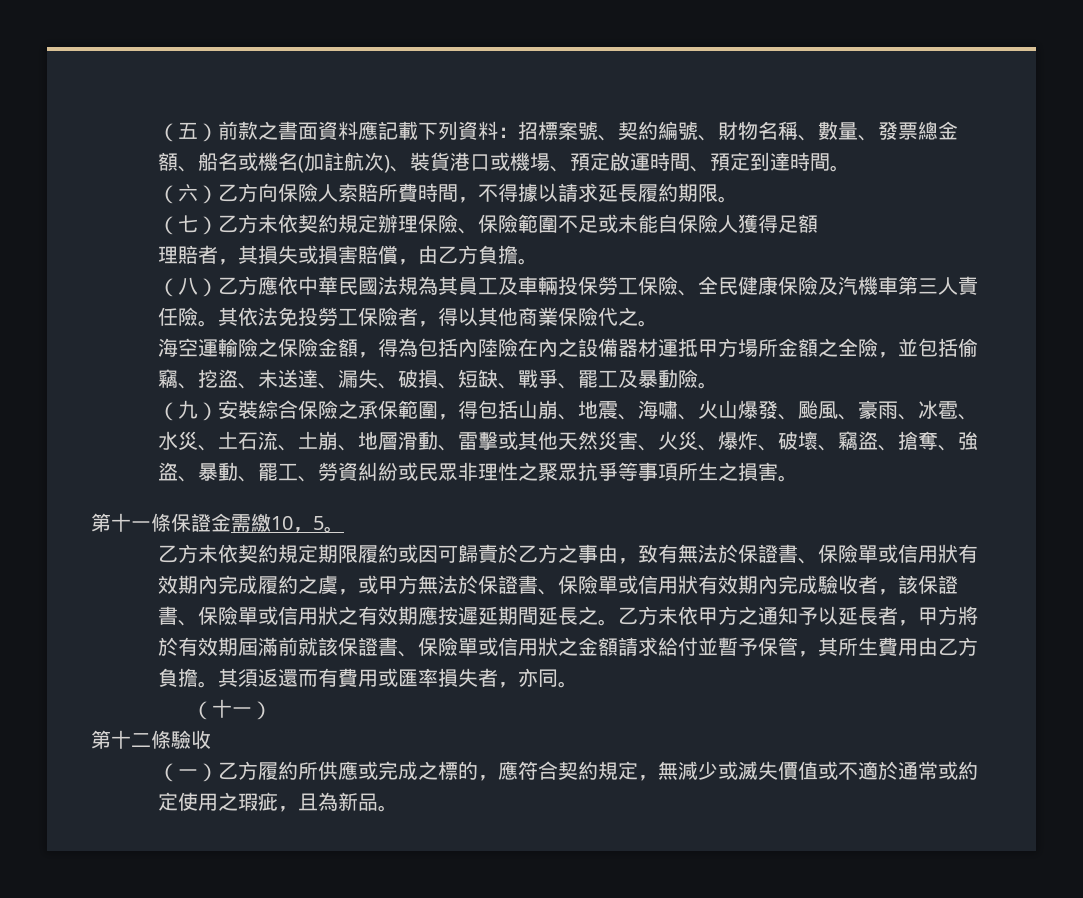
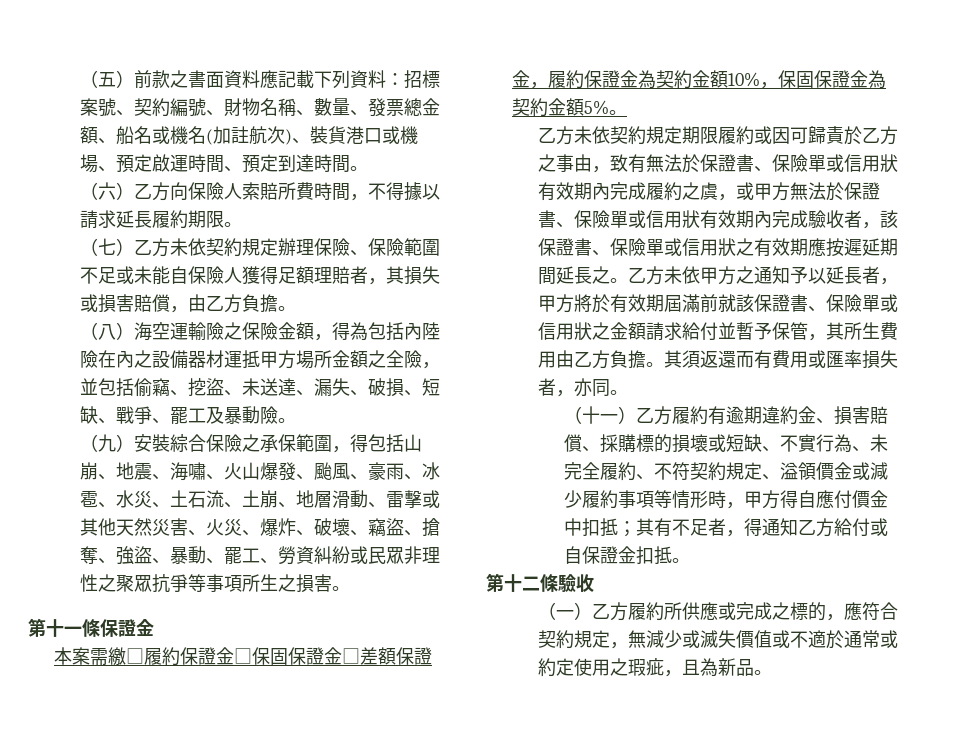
- （七）乙方未依契約規定辦理保險、保險範圍不足或未能自保險人獲得足額
- 理賠者，其損失或損害賠償，由乙方負擔。
+ （七）乙方未依契約規定辦理保險、保險範圍不足或未能自保險人獲得足額理賠者，其損失或損害賠償，由乙方負擔。
- （八）乙方應依中華民國法規為其員工及車輛投保勞工保險、全民健康保險及汽機車第三人責任險。其依法免投勞工保險者，得以其他商業保險代之。
- 海空運輸險之保險金額，得為包括內陸險在內之設備器材運抵甲方場所金額之全險，並包括偷竊、挖盜、未送達、漏失、破損、短缺、戰爭、罷工及暴動險。
+ （八）海空運輸險之保險金額，得為包括內陸險在內之設備器材運抵甲方場所金額之全險，並包括偷竊、挖盜、未送達、漏失、破損、短缺、戰爭、罷工及暴動險。
- 第十一條保證金需繳10，5。
+ 第十一條保證金
+ 本案需繳□履約保證金□保固保證金□差額保證金，履約保證金為契約金額10%，保固保證金為契約金額5%。
- （十一）
+ （十一）乙方履約有逾期違約金、損害賠償、採購標的損壞或短缺、不實行為、未完全履約、不符契約規定、溢領價金或減少履約事項等情形時，甲方得自應付價金中扣抵；其有不足者，得通知乙方給付或自保證金扣抵。

